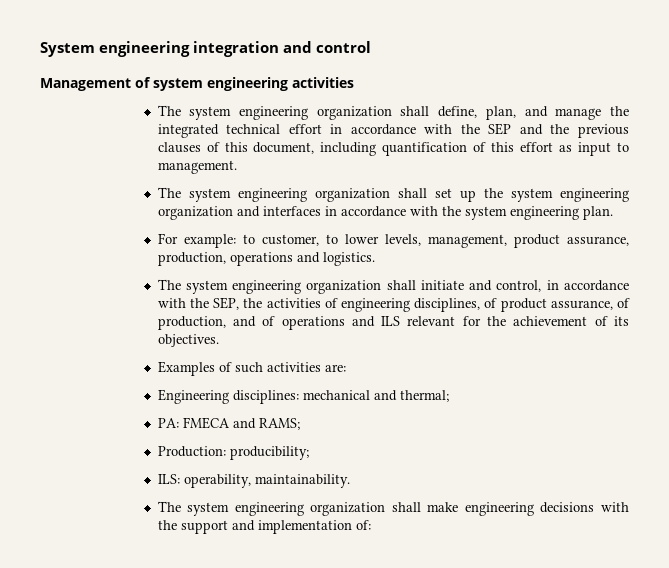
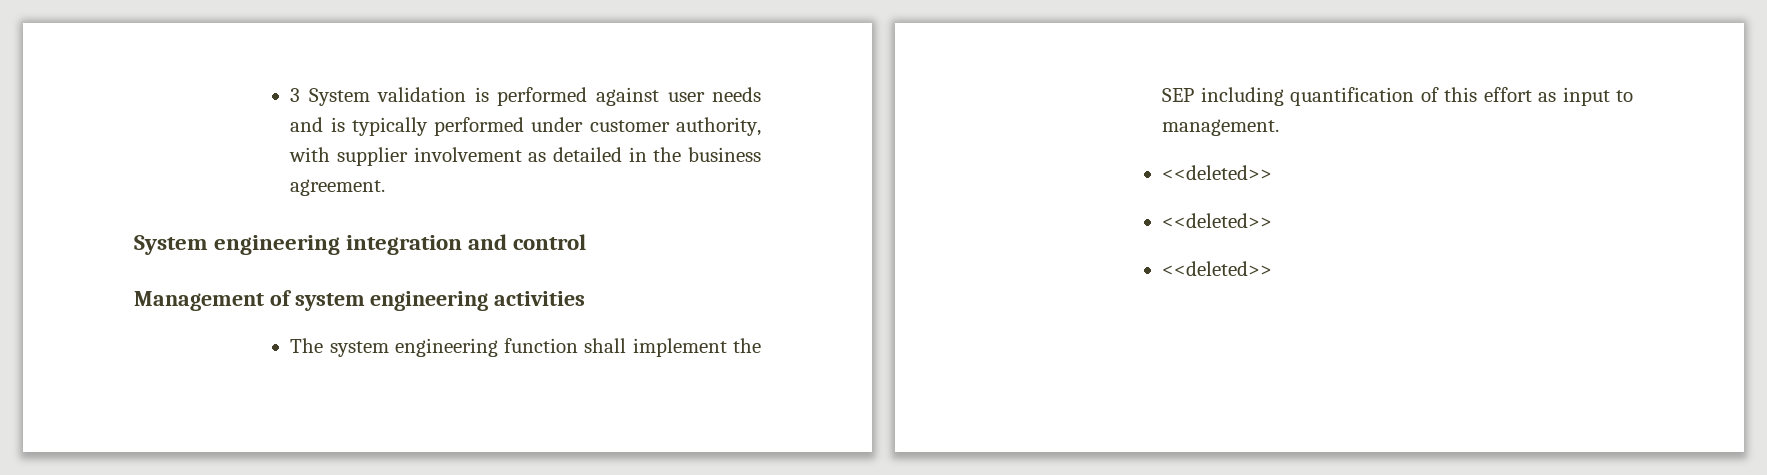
+ 3 System validation is performed against user needs and is typically performed under customer authority, with supplier involvement as detailed in the business agreement.
- The system engineering organization shall define, plan, and manage the integrated technical effort in accordance with the SEP and the previous clauses of this document, including quantification of this effort as input to management.
- The system engineering organization shall set up the system engineering organization and interfaces in accordance with the system engineering plan.
- For example: to customer, to lower levels, management, product assurance, production, operations and logistics.
- The system engineering organization shall initiate and control, in accordance with the SEP, the activities of engineering disciplines, of product assurance, of production, and of operations and ILS relevant for the achievement of its objectives.
- Examples of such activities are:
- Engineering disciplines: mechanical and thermal;
- PA: FMECA and RAMS;
- Production: producibility;
- ILS: operability, maintainability.
- The system engineering organization shall make engineering decisions with the support and implementation of:
+ The system engineering function shall implement the SEP including quantification of this effort as input to management.
+ <<deleted>>
+ <<deleted>>
+ <<deleted>>

